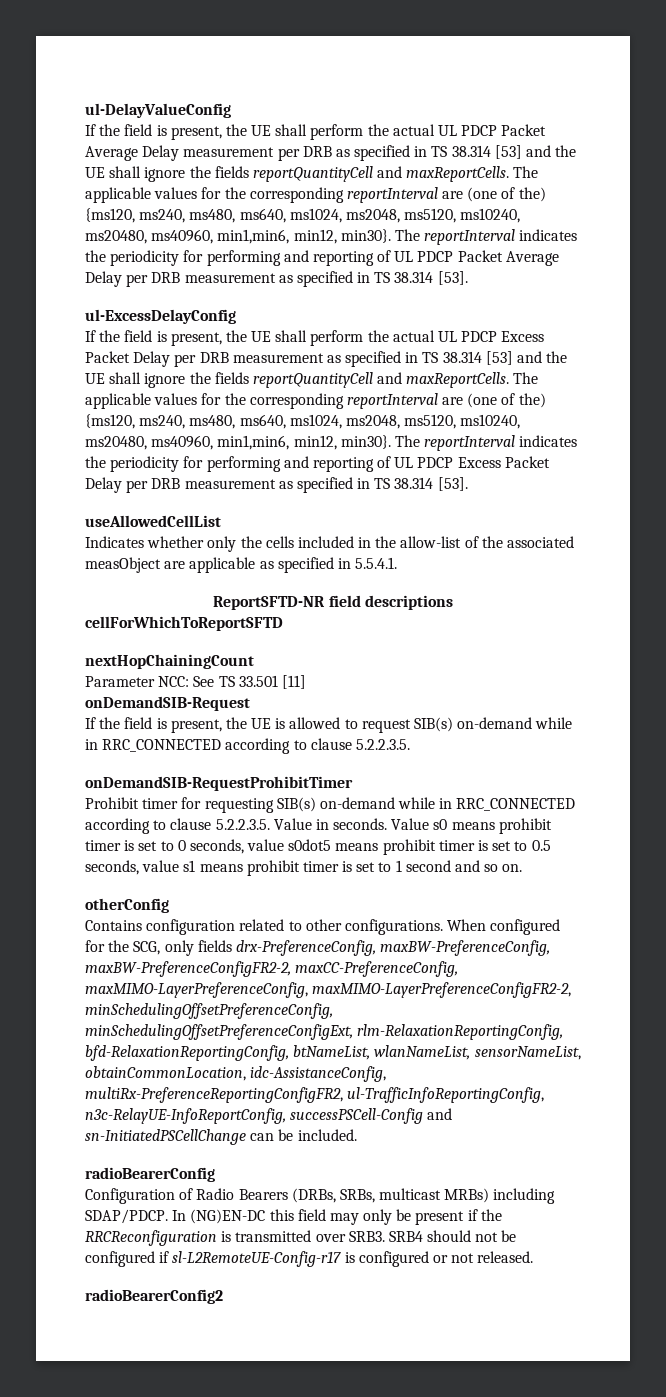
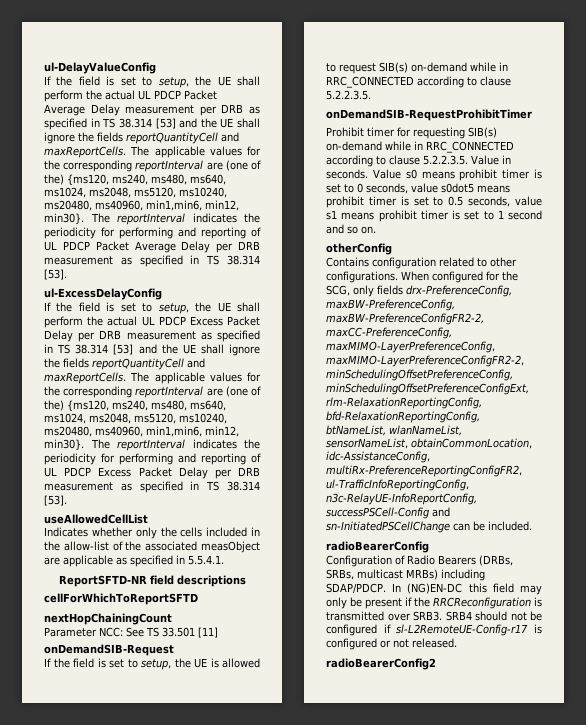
- If the field is present, the UE shall perform the actual UL PDCP Packet Average Delay measurement per DRB as specified in TS 38.314 [53] and the UE shall ignore the fields reportQuantityCell and maxReportCells.
+ If the field is set to setup, the UE shall perform the actual UL PDCP Packet Average Delay measurement per DRB as specified in TS 38.314 [53] and the UE shall ignore the fields reportQuantityCell and maxReportCells.
- If the field is present, the UE shall perform the actual UL PDCP Excess Packet Delay per DRB measurement as specified in TS 38.314 [53] and the UE shall ignore the fields reportQuantityCell and maxReportCells.
+ If the field is set to setup, the UE shall perform the actual UL PDCP Excess Packet Delay per DRB measurement as specified in TS 38.314 [53] and the UE shall ignore the fields reportQuantityCell and maxReportCells.
- If the field is present, the UE is allowed to request SIB(s) on-demand while in RRC_CONNECTED according to clause 5.2.2.3.5.
+ If the field is set to setup, the UE is allowed to request SIB(s) on-demand while in RRC_CONNECTED according to clause 5.2.2.3.5.

